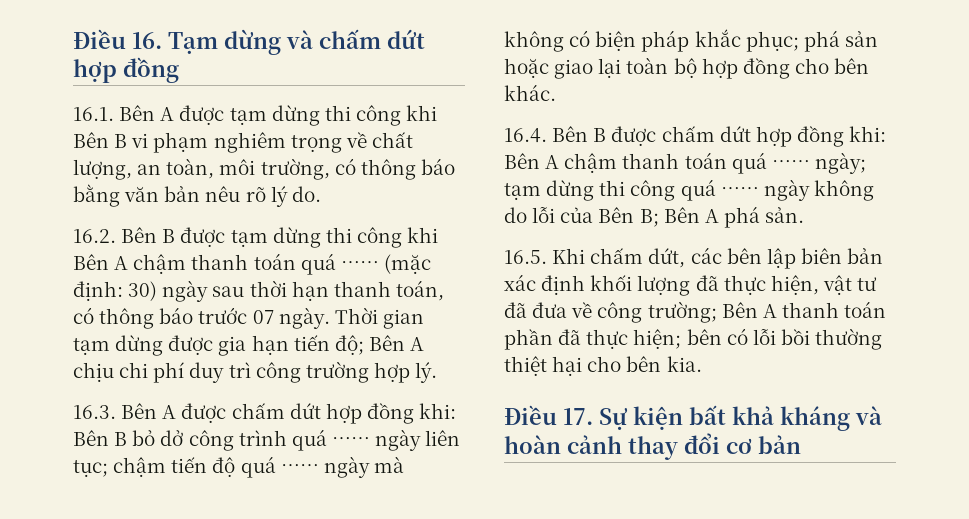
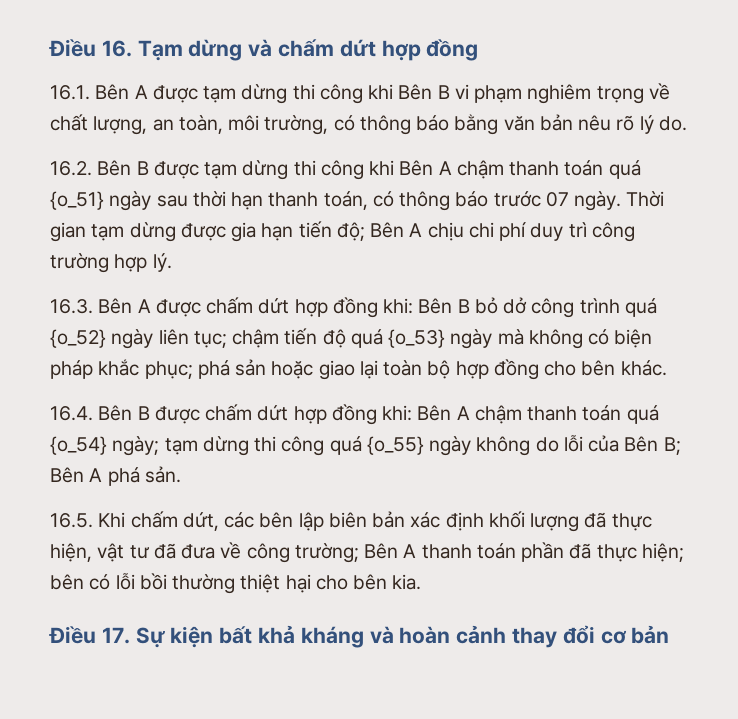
- 16.2. Bên B được tạm dừng thi công khi Bên A chậm thanh toán quá …… (mặc định: 30) ngày sau thời hạn thanh toán, có thông báo trước 07 ngày.
+ 16.2. Bên B được tạm dừng thi công khi Bên A chậm thanh toán quá {o_51} ngày sau thời hạn thanh toán, có thông báo trước 07 ngày.
- 16.3. Bên A được chấm dứt hợp đồng khi: Bên B bỏ dở công trình quá …… ngày liên tục; chậm tiến độ quá …… ngày mà không có biện pháp khắc phục; phá sản hoặc giao lại toàn bộ hợp đồng cho bên khác.
+ 16.3. Bên A được chấm dứt hợp đồng khi: Bên B bỏ dở công trình quá {o_52} ngày liên tục; chậm tiến độ quá {o_53} ngày mà không có biện pháp khắc phục; phá sản hoặc giao lại toàn bộ hợp đồng cho bên khác.
- 16.4. Bên B được chấm dứt hợp đồng khi: Bên A chậm thanh toán quá …… ngày; tạm dừng thi công quá …… ngày không do lỗi của Bên B; Bên A phá sản.
+ 16.4. Bên B được chấm dứt hợp đồng khi: Bên A chậm thanh toán quá {o_54} ngày; tạm dừng thi công quá {o_55} ngày không do lỗi của Bên B; Bên A phá sản.

